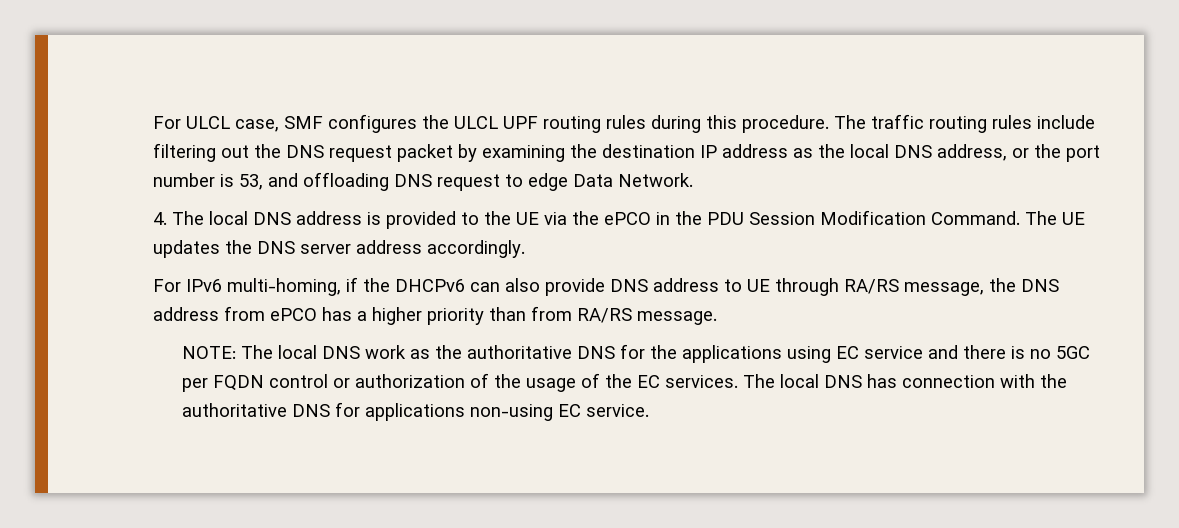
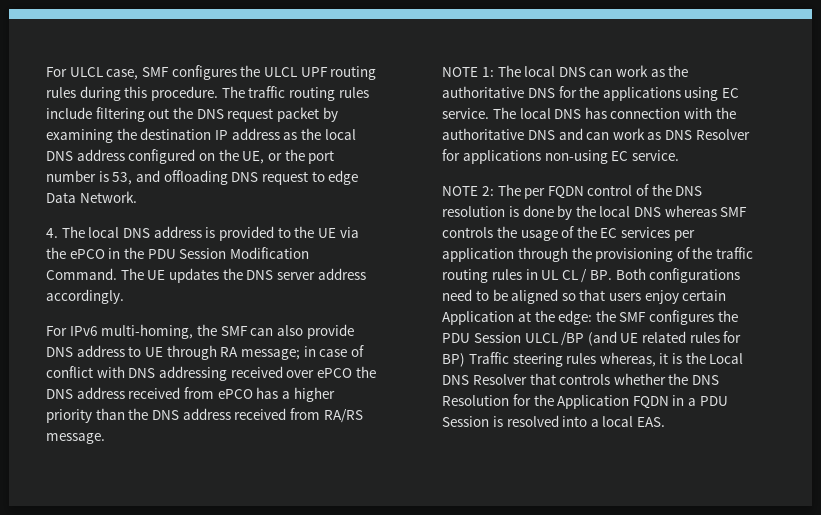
- The traffic routing rules include filtering out the DNS request packet by examining the destination IP address as the local DNS address, or the port number is 53, and offloading DNS request to edge Data Network.
+ The traffic routing rules include filtering out the DNS request packet by examining the destination IP address as the local DNS address configured on the UE, or the port number is 53, and offloading DNS request to edge Data Network.
- For IPv6 multi-homing, if the DHCPv6 can also provide DNS address to UE through RA/RS message, the DNS address from ePCO has a higher priority than from RA/RS message.
+ For IPv6 multi-homing, the SMF can also provide DNS address to UE through RA message; in case of conflict with DNS addressing received over ePCO the DNS address received from ePCO has a higher priority than the DNS address received from RA/RS message.
- NOTE: The local DNS work as the authoritative DNS for the applications using EC service and there is no 5GC per FQDN control or authorization of the usage of the EC services.
+ NOTE 1: The local DNS can work as the authoritative DNS for the applications using EC service.
- The local DNS has connection with the authoritative DNS for applications non-using EC service.
+ The local DNS has connection with the authoritative DNS and can work as DNS Resolver for applications non-using EC service.
+ NOTE 2: The per FQDN control of the DNS resolution is done by the local DNS whereas SMF controls the usage of the EC services per application through the provisioning of the traffic routing rules in UL CL / BP. Both configurations need to be aligned so that users enjoy certain Application at the edge: the SMF configures the PDU Session ULCL /BP (and UE related rules for BP) Traffic steering rules whereas, it is the Local DNS Resolver that controls whether the DNS Resolution for the Application FQDN in a PDU Session is resolved into a local EAS.

